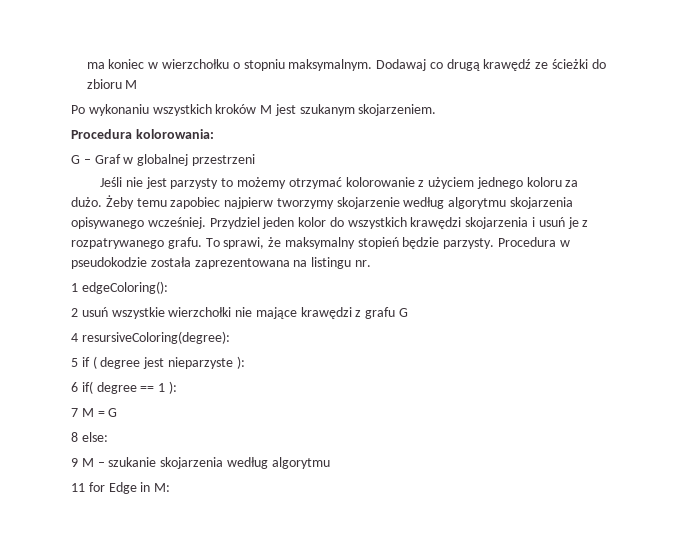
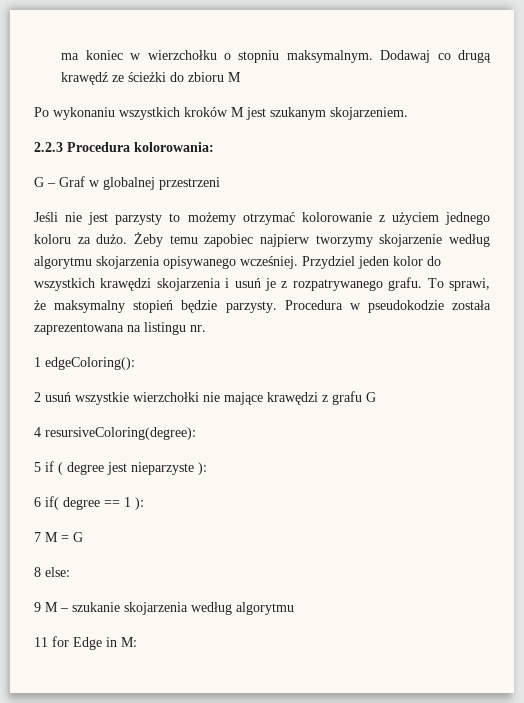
- Procedura kolorowania:
+ 2.2.3 Procedura kolorowania:

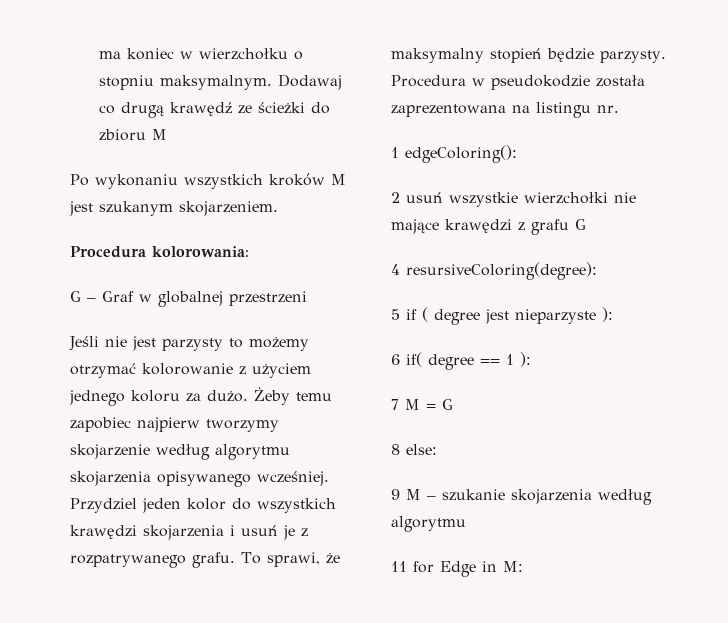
- 2.2.3 Procedura kolorowania:
+ Procedura kolorowania:

